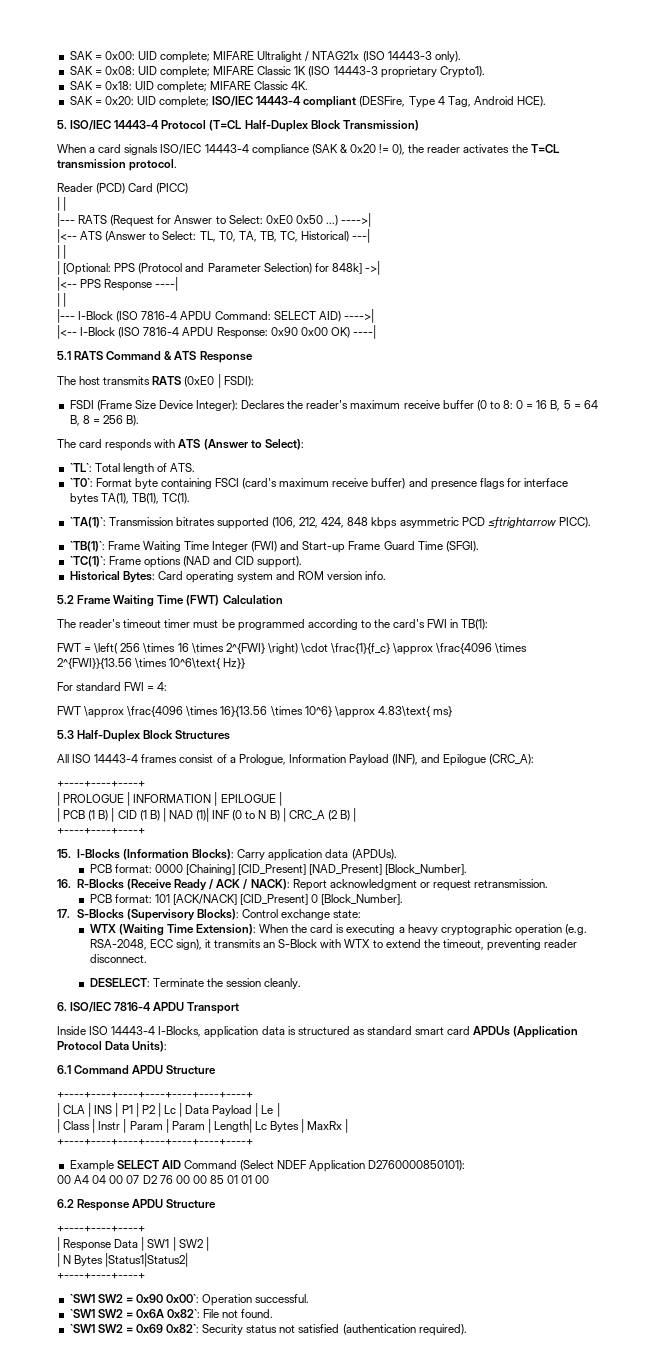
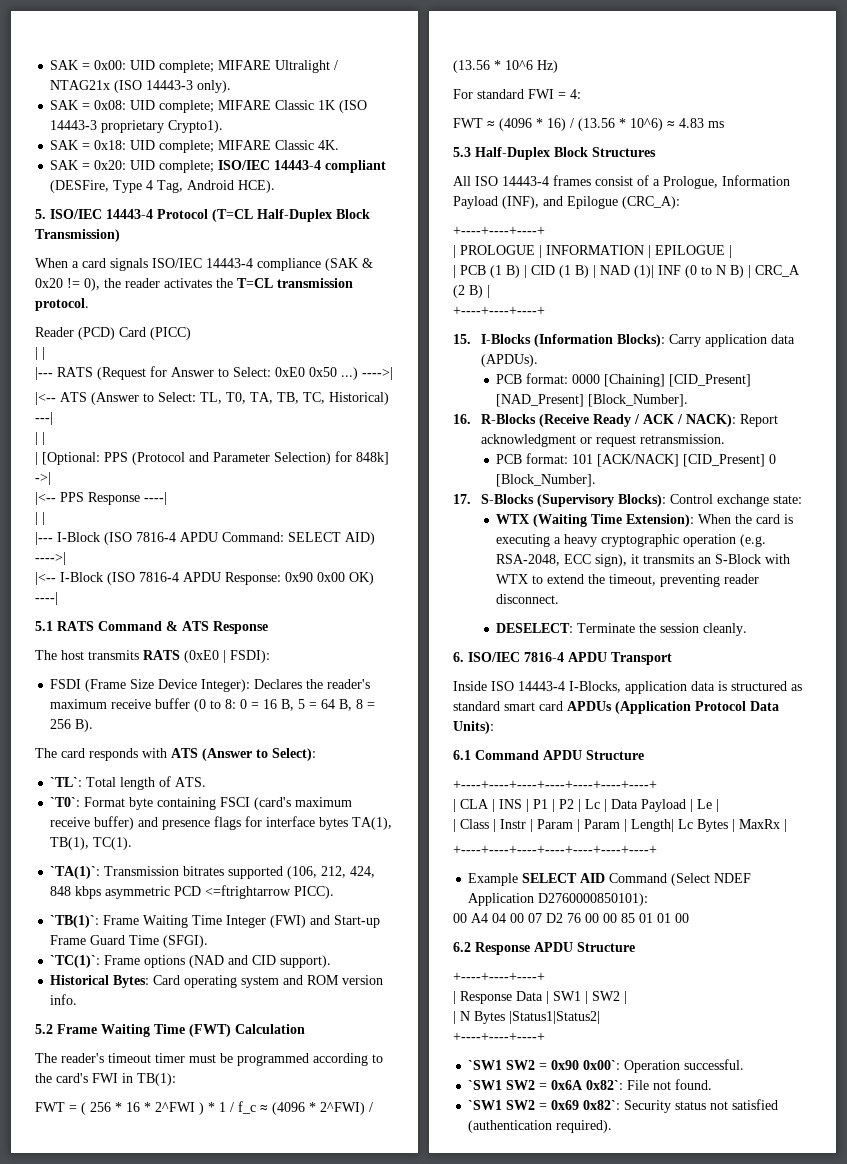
- `TA(1)`: Transmission bitrates supported (106, 212, 424, 848 kbps asymmetric PCD ≤ftrightarrow PICC).
+ `TA(1)`: Transmission bitrates supported (106, 212, 424, 848 kbps asymmetric PCD <=ftrightarrow PICC).
- FWT = \left( 256 \times 16 \times 2^{FWI} \right) \cdot \frac{1}{f_c} \approx \frac{4096 \times 2^{FWI}}{13.56 \times 10^6\text{ Hz}}
+ FWT = ( 256 * 16 * 2^FWI ) * 1 / f_c ≈ (4096 * 2^FWI) / (13.56 * 10^6 Hz)
- FWT \approx \frac{4096 \times 16}{13.56 \times 10^6} \approx 4.83\text{ ms}
+ FWT ≈ (4096 * 16) / (13.56 * 10^6) ≈ 4.83 ms

